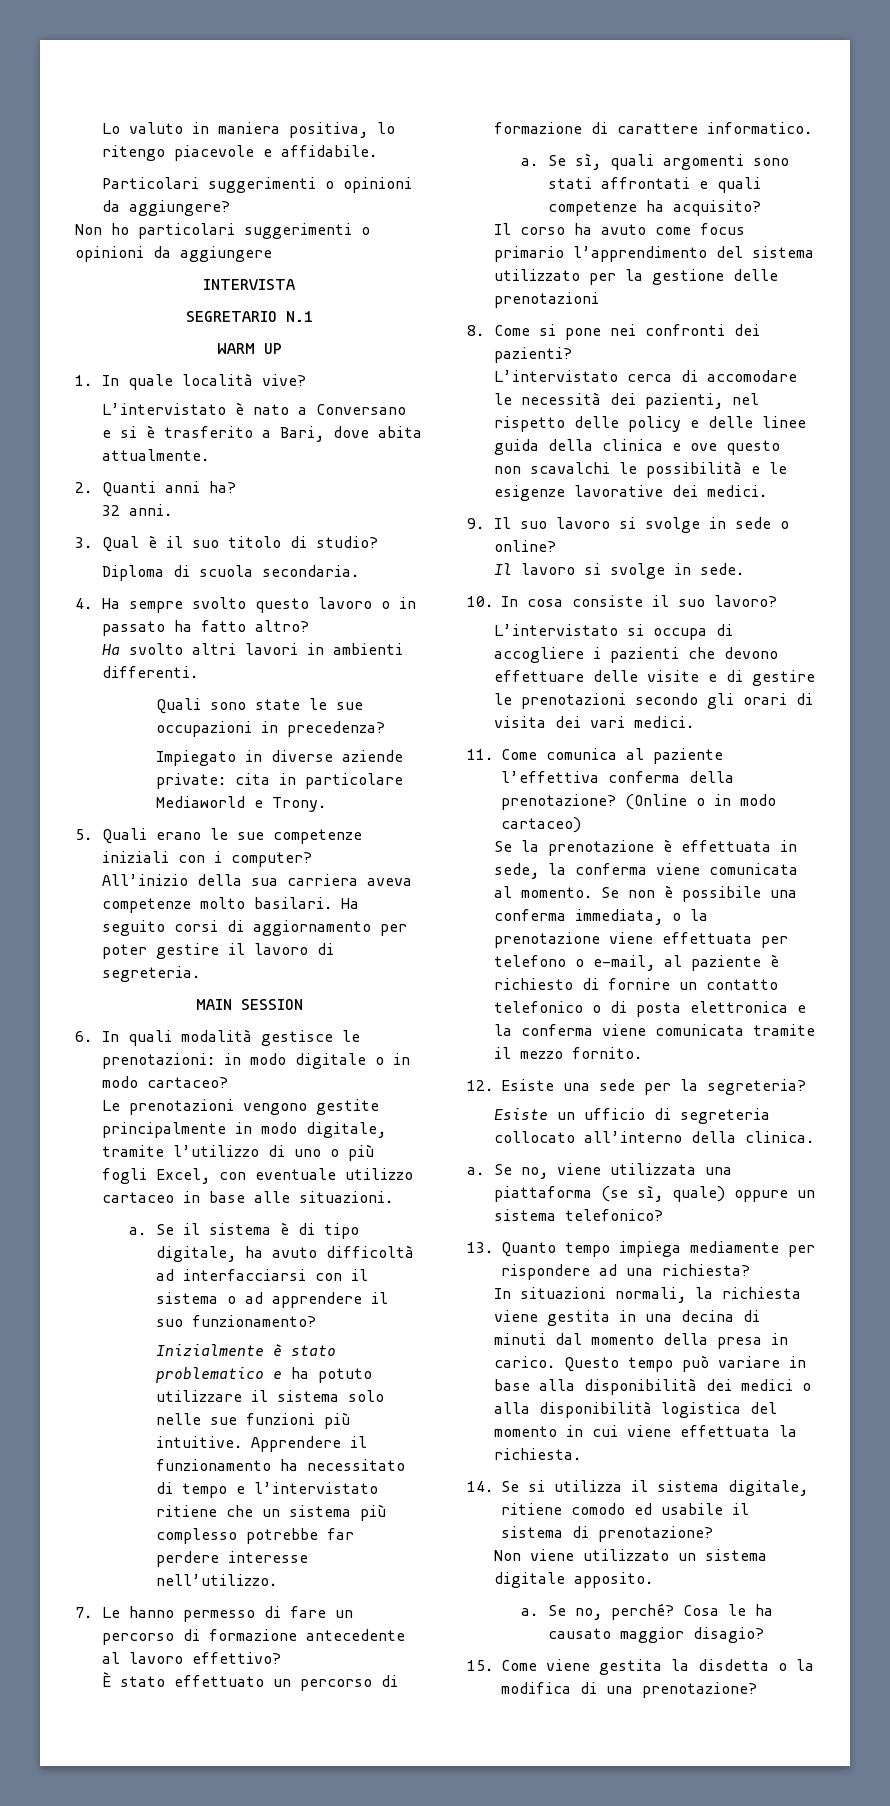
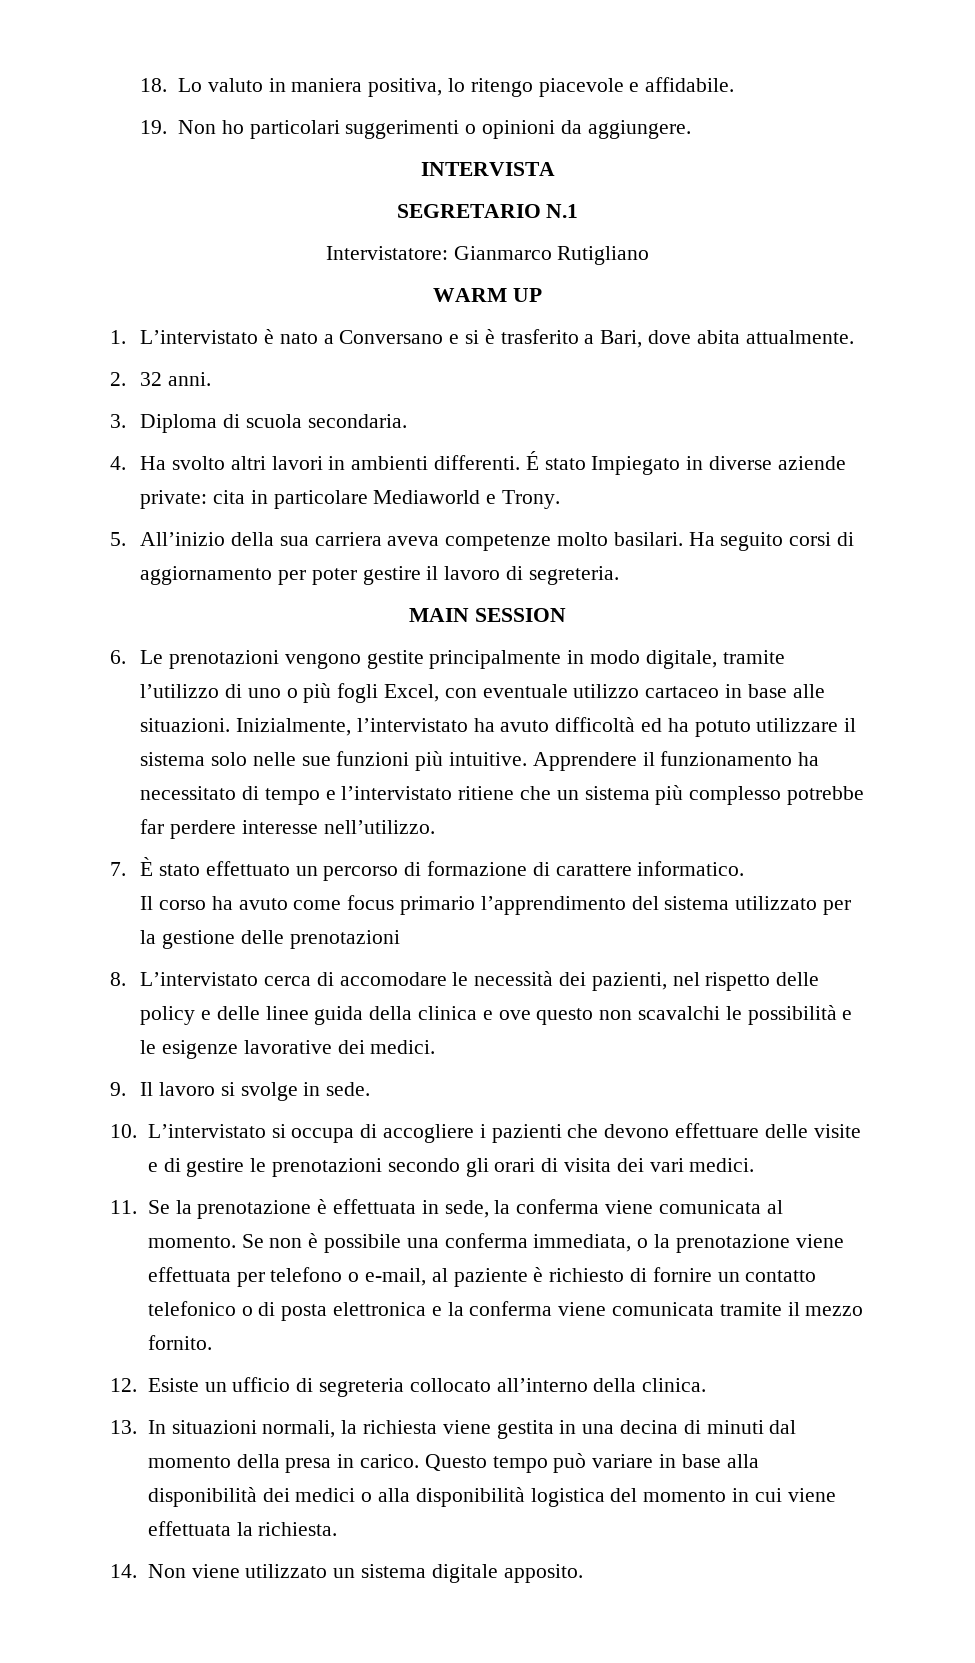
- Lo valuto in maniera positiva, lo ritengo piacevole e affidabile.
+ 18. Lo valuto in maniera positiva, lo ritengo piacevole e affidabile.
- Particolari suggerimenti o opinioni da aggiungere?
- Non ho particolari suggerimenti o opinioni da aggiungere
+ 19. Non ho particolari suggerimenti o opinioni da aggiungere.
+ Intervistatore: Gianmarco Rutigliano
- 1. In quale località vive?
- L’intervistato è nato a Conversano e si è trasferito a Bari, dove abita attualmente.
+ 1. L’intervistato è nato a Conversano e si è trasferito a Bari, dove abita attualmente.
- 2. Quanti anni ha?
- 32 anni.
+ 2. 32 anni.
- 3. Qual è il suo titolo di studio?
- Diploma di scuola secondaria.
+ 3. Diploma di scuola secondaria.
- 4. Ha sempre svolto questo lavoro o in passato ha fatto altro?
- Ha svolto altri lavori in ambienti differenti.
- Quali sono state le sue occupazioni in precedenza?
- Impiegato in diverse aziende private: cita in particolare Mediaworld e Trony.
+ 4. Ha svolto altri lavori in ambienti differenti. É stato Impiegato in diverse aziende private: cita in particolare Mediaworld e Trony.
- 5. Quali erano le sue competenze iniziali con i computer?
- All’inizio della sua carriera aveva competenze molto basilari.
+ 5. All’inizio della sua carriera aveva competenze molto basilari.
- 6. In quali modalità gestisce le prenotazioni: in modo digitale o in modo cartaceo?
- Le prenotazioni vengono gestite principalmente in modo digitale, tramite l’utilizzo di uno o più fogli Excel, con eventuale utilizzo cartaceo in base alle situazioni.
- a. Se il sistema è di tipo digitale, ha avuto difficoltà ad interfacciarsi con il sistema o ad apprendere il suo funzionamento?
- Inizialmente è stato problematico e ha potuto utilizzare il sistema solo nelle sue funzioni più intuitive.
+ 6. Le prenotazioni vengono gestite principalmente in modo digitale, tramite l’utilizzo di uno o più fogli Excel, con eventuale utilizzo cartaceo in base alle situazioni. Inizialmente, l’intervistato ha avuto difficoltà ed ha potuto utilizzare il sistema solo nelle sue funzioni più intuitive.
- 7. Le hanno permesso di fare un percorso di formazione antecedente al lavoro effettivo?
- È stato effettuato un percorso di formazione di carattere informatico.
+ 7. È stato effettuato un percorso di formazione di carattere informatico.
- a. Se sì, quali argomenti sono stati affrontati e quali competenze ha acquisito?
- 8. Come si pone nei confronti dei pazienti?
- L’intervistato cerca di accomodare le necessità dei pazienti, nel rispetto delle policy e delle linee guida della clinica e ove questo non scavalchi le possibilità e le esigenze lavorative dei medici.
+ 8. L’intervistato cerca di accomodare le necessità dei pazienti, nel rispetto delle policy e delle linee guida della clinica e ove questo non scavalchi le possibilità e le esigenze lavorative dei medici.
- 9. Il suo lavoro si svolge in sede o online?
- Il lavoro si svolge in sede.
+ 9. Il lavoro si svolge in sede.
- 10. In cosa consiste il suo lavoro?
- L’intervistato si occupa di accogliere i pazienti che devono effettuare delle visite e di gestire le prenotazioni secondo gli orari di visita dei vari medici.
+ 10. L’intervistato si occupa di accogliere i pazienti che devono effettuare delle visite e di gestire le prenotazioni secondo gli orari di visita dei vari medici.
- 11. Come comunica al paziente l’effettiva conferma della prenotazione? (Online o in modo cartaceo)
- Se la prenotazione è effettuata in sede, la conferma viene comunicata al momento.
+ 11. Se la prenotazione è effettuata in sede, la conferma viene comunicata al momento.
- 12. Esiste una sede per la segreteria?
- Esiste un ufficio di segreteria collocato all’interno della clinica.
+ 12. Esiste un ufficio di segreteria collocato all’interno della clinica.
- a. Se no, viene utilizzata una piattaforma (se sì, quale) oppure un sistema telefonico?
- 13. Quanto tempo impiega mediamente per rispondere ad una richiesta?
- In situazioni normali, la richiesta viene gestita in una decina di minuti dal momento della presa in carico.
+ 13. In situazioni normali, la richiesta viene gestita in una decina di minuti dal momento della presa in carico.
- 14. Se si utilizza il sistema digitale, ritiene comodo ed usabile il sistema di prenotazione?
- Non viene utilizzato un sistema digitale apposito.
+ 14. Non viene utilizzato un sistema digitale apposito.
- a. Se no, perché? Cosa le ha causato maggior disagio?
- 15. Come viene gestita la disdetta o la modifica di una prenotazione?

